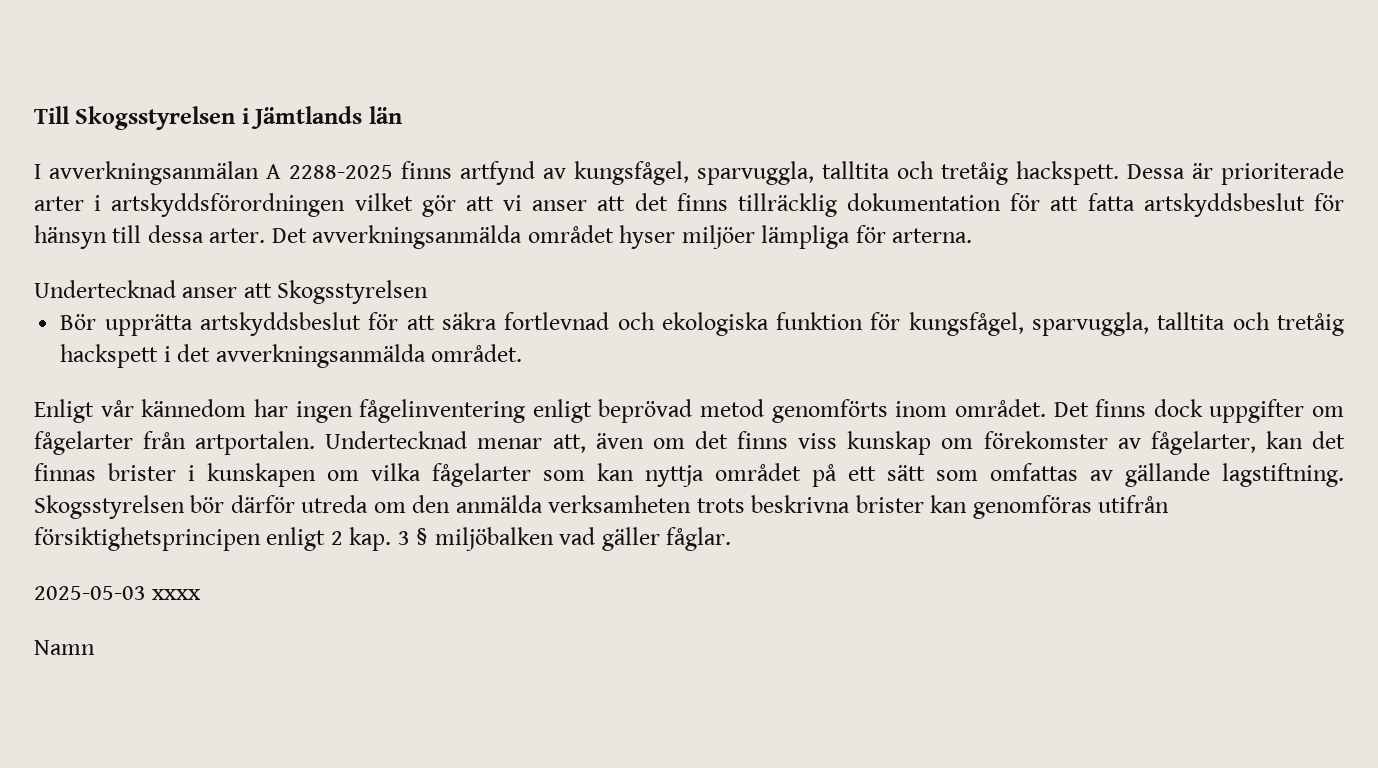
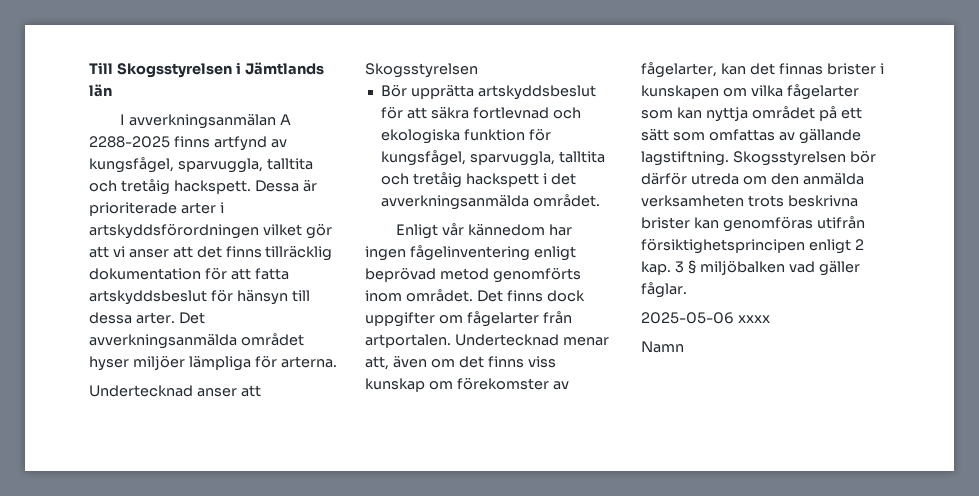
- 2025-05-03 xxxx
+ 2025-05-06 xxxx

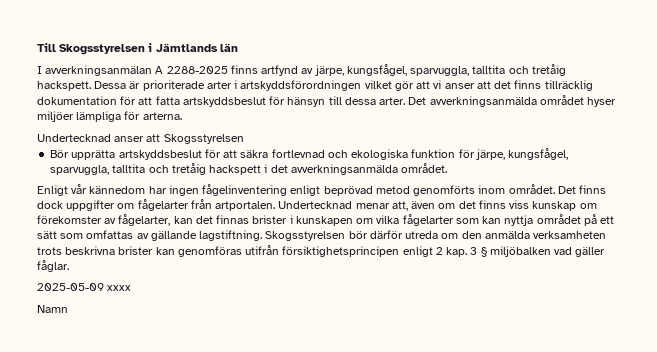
- I avverkningsanmälan A 2288-2025 finns artfynd av kungsfågel, sparvuggla, talltita och tretåig hackspett.
+ I avverkningsanmälan A 2288-2025 finns artfynd av järpe, kungsfågel, sparvuggla, talltita och tretåig hackspett.
- Bör upprätta artskyddsbeslut för att säkra fortlevnad och ekologiska funktion för kungsfågel, sparvuggla, talltita och tretåig hackspett i det avverkningsanmälda området.
+ Bör upprätta artskyddsbeslut för att säkra fortlevnad och ekologiska funktion för järpe, kungsfågel, sparvuggla, talltita och tretåig hackspett i det avverkningsanmälda området.
- 2025-05-06 xxxx
+ 2025-05-09 xxxx

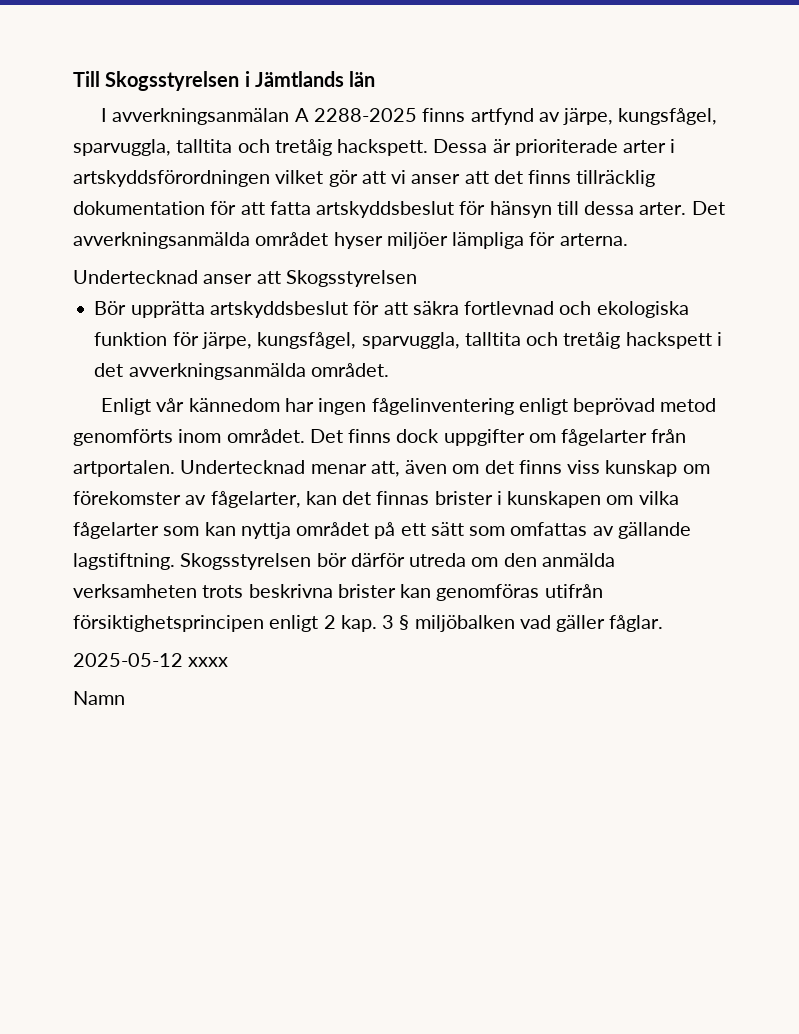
- 2025-05-09 xxxx
+ 2025-05-12 xxxx

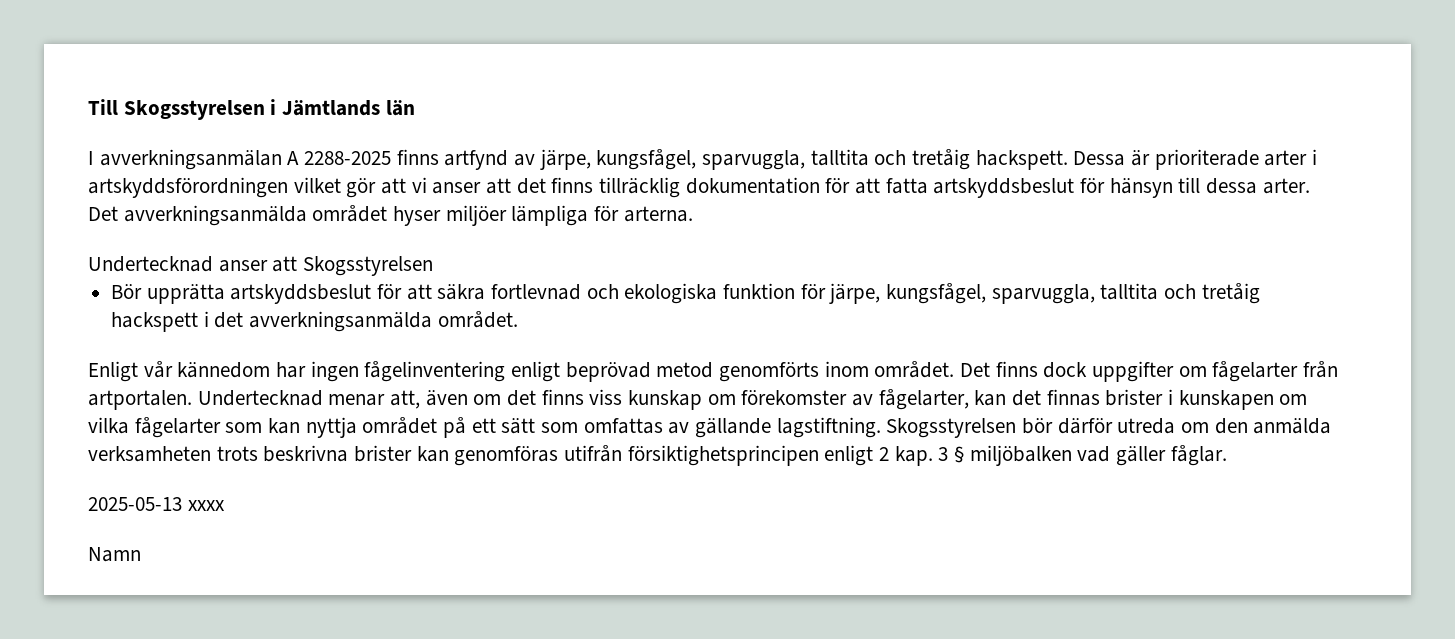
- 2025-05-12 xxxx
+ 2025-05-13 xxxx

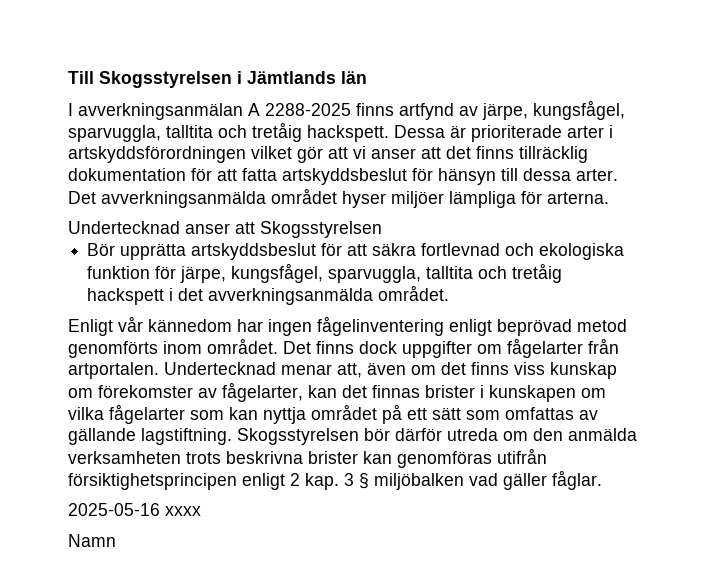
- 2025-05-13 xxxx
+ 2025-05-16 xxxx

